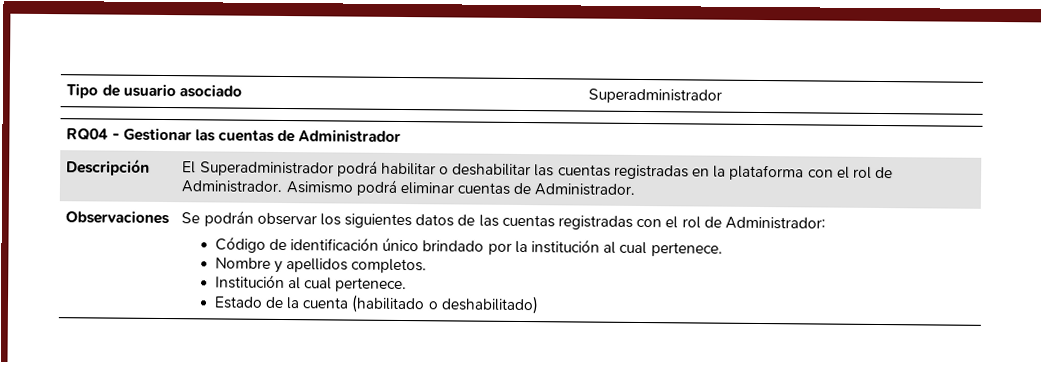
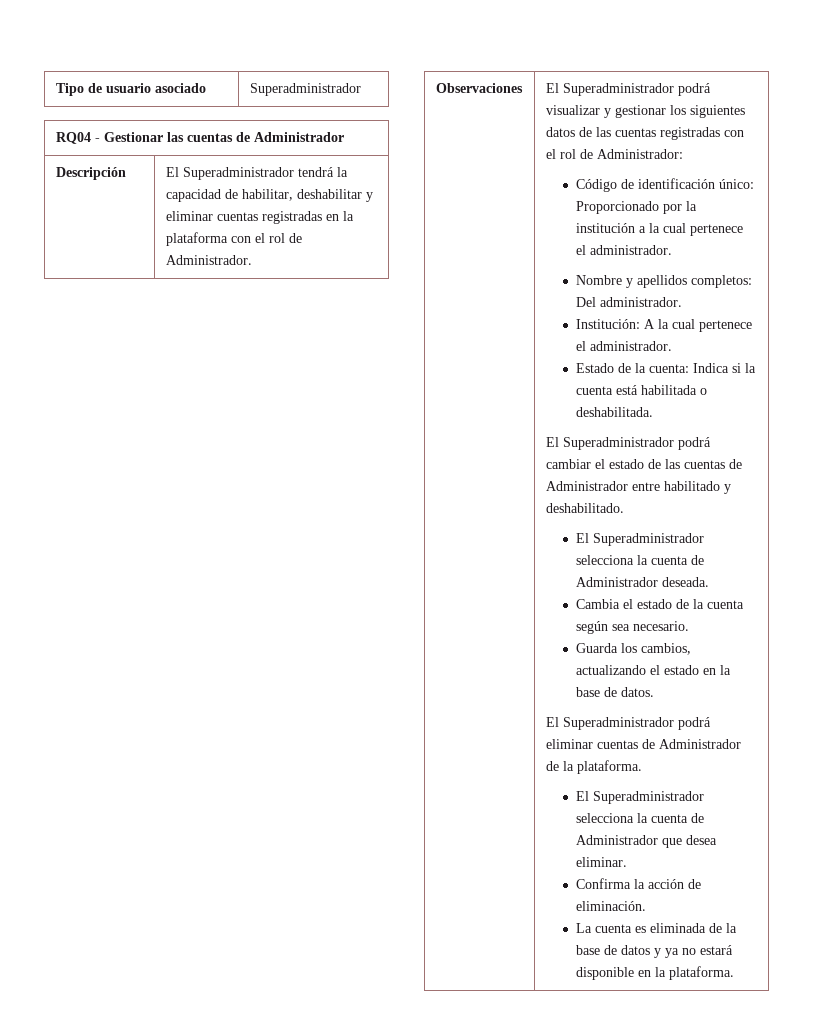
- Descripción | El Superadministrador podrá habilitar o deshabilitar las cuentas registradas en la plataforma con el rol de Administrador. Asimismo podrá eliminar cuentas de Administrador.
- Observaciones | Se podrán observar los siguientes datos de las cuentas registradas con el rol de Administrador:
+ Descripción | El Superadministrador tendrá la capacidad de habilitar, deshabilitar y eliminar cuentas registradas en la plataforma con el rol de Administrador.
+ Observaciones | El Superadministrador podrá visualizar y gestionar los siguientes datos de las cuentas registradas con el rol de Administrador:
- Código de identificación único brindado por la institución al cual pertenece.
- Nombre y apellidos completos.
- Institución al cual pertenece.
- Estado de la cuenta (habilitado o deshabilitado)
+ Código de identificación único: Proporcionado por la institución a la cual pertenece el administrador.
+ Nombre y apellidos completos: Del administrador.
+ Institución: A la cual pertenece el administrador.
+ Estado de la cuenta: Indica si la cuenta está habilitada o deshabilitada.
+ El Superadministrador podrá cambiar el estado de las cuentas de Administrador entre habilitado y deshabilitado.
+ El Superadministrador selecciona la cuenta de Administrador deseada.
+ Cambia el estado de la cuenta según sea necesario.
+ Guarda los cambios, actualizando el estado en la base de datos.
+ El Superadministrador podrá eliminar cuentas de Administrador de la plataforma.
+ El Superadministrador selecciona la cuenta de Administrador que desea eliminar.
+ Confirma la acción de eliminación.
+ La cuenta es eliminada de la base de datos y ya no estará disponible en la plataforma.

